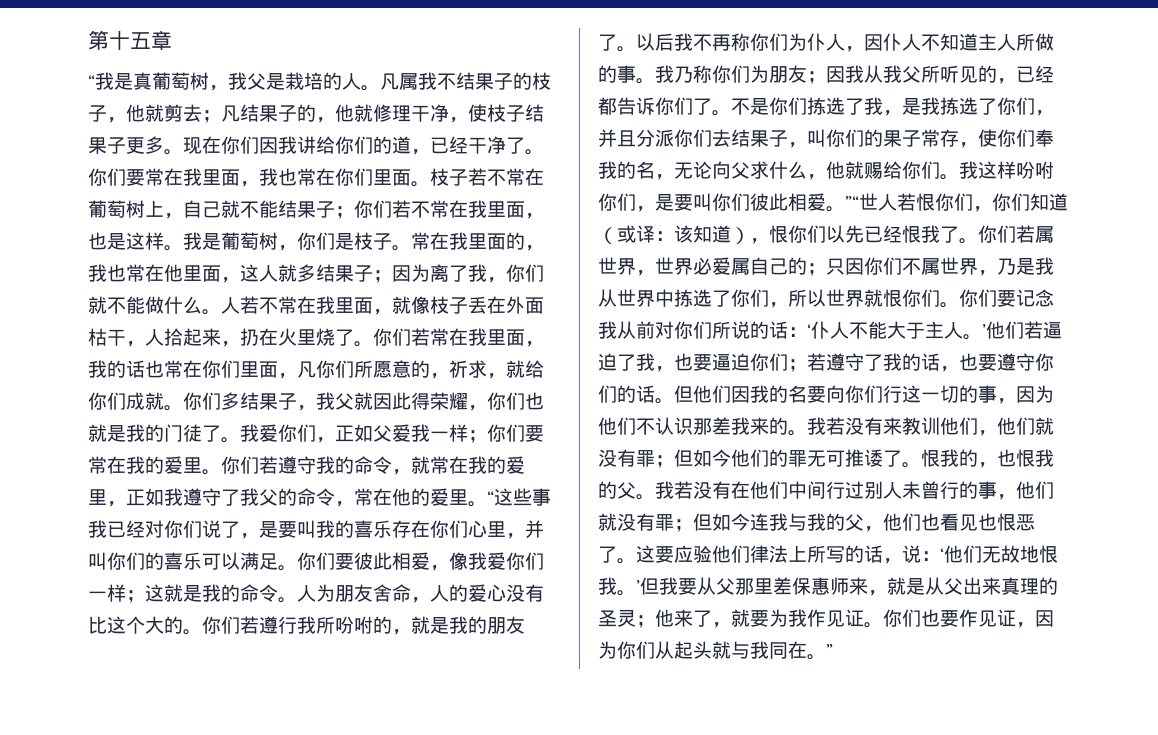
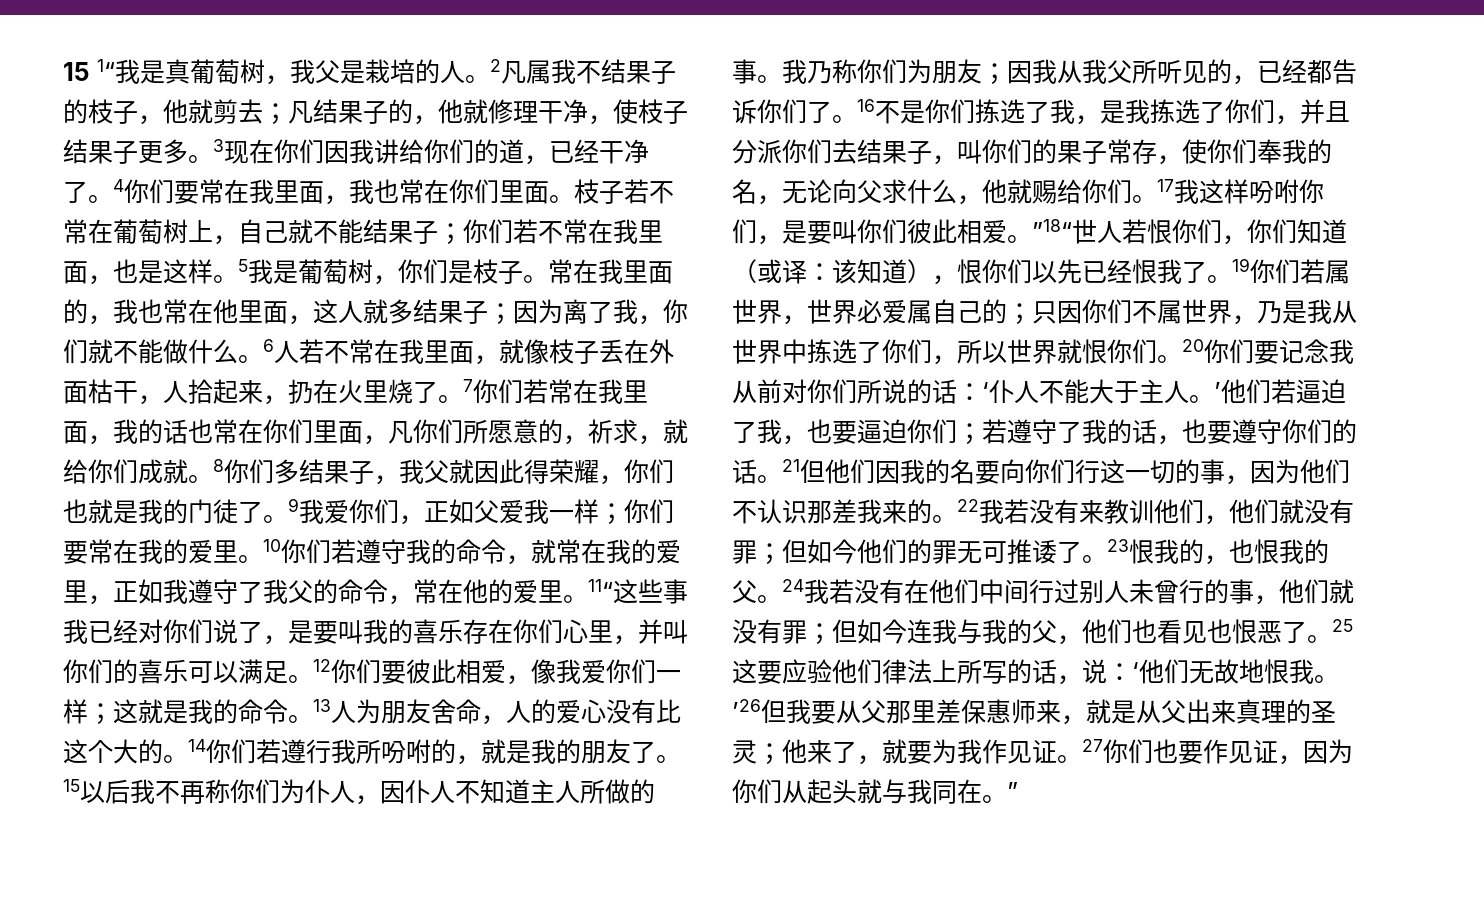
- 第十五章
- “我是真葡萄树，我父是栽培的人。
+ 15 1“我是真葡萄树，我父是栽培的人。
- 凡属我不结果子的枝子，他就剪去；凡结果子的，他就修理干净，使枝子结果子更多。
+ 2凡属我不结果子的枝子，他就剪去；凡结果子的，他就修理干净，使枝子结果子更多。
- 现在你们因我讲给你们的道，已经干净了。
+ 3现在你们因我讲给你们的道，已经干净了。
- 你们要常在我里面，我也常在你们里面。
+ 4你们要常在我里面，我也常在你们里面。
- 我是葡萄树，你们是枝子。
+ 5我是葡萄树，你们是枝子。
- 人若不常在我里面，就像枝子丢在外面枯干，人拾起来，扔在火里烧了。
+ 6人若不常在我里面，就像枝子丢在外面枯干，人拾起来，扔在火里烧了。
- 你们若常在我里面，我的话也常在你们里面，凡你们所愿意的，祈求，就给你们成就。
+ 7你们若常在我里面，我的话也常在你们里面，凡你们所愿意的，祈求，就给你们成就。
- 你们多结果子，我父就因此得荣耀，你们也就是我的门徒了。
+ 8你们多结果子，我父就因此得荣耀，你们也就是我的门徒了。
- 我爱你们，正如父爱我一样；你们要常在我的爱里。
+ 9我爱你们，正如父爱我一样；你们要常在我的爱里。
- 你们若遵守我的命令，就常在我的爱里，正如我遵守了我父的命令，常在他的爱里。
+ 10你们若遵守我的命令，就常在我的爱里，正如我遵守了我父的命令，常在他的爱里。
- “这些事我已经对你们说了，是要叫我的喜乐存在你们心里，并叫你们的喜乐可以满足。
+ 11“这些事我已经对你们说了，是要叫我的喜乐存在你们心里，并叫你们的喜乐可以满足。
- 你们要彼此相爱，像我爱你们一样；这就是我的命令。
+ 12你们要彼此相爱，像我爱你们一样；这就是我的命令。
- 人为朋友舍命，人的爱心没有比这个大的。
+ 13人为朋友舍命，人的爱心没有比这个大的。
- 你们若遵行我所吩咐的，就是我的朋友了。
+ 14你们若遵行我所吩咐的，就是我的朋友了。
- 以后我不再称你们为仆人，因仆人不知道主人所做的事。
+ 15以后我不再称你们为仆人，因仆人不知道主人所做的事。
- 不是你们拣选了我，是我拣选了你们，并且分派你们去结果子，叫你们的果子常存，使你们奉我的名，无论向父求什么，他就赐给你们。
+ 16不是你们拣选了我，是我拣选了你们，并且分派你们去结果子，叫你们的果子常存，使你们奉我的名，无论向父求什么，他就赐给你们。
- 我这样吩咐你们，是要叫你们彼此相爱。”“世人若恨你们，你们知道（或译：该知道），恨你们以先已经恨我了。
+ 17我这样吩咐你们，是要叫你们彼此相爱。”18“世人若恨你们，你们知道（或译：该知道），恨你们以先已经恨我了。
- 你们若属世界，世界必爱属自己的；只因你们不属世界，乃是我从世界中拣选了你们，所以世界就恨你们。
+ 19你们若属世界，世界必爱属自己的；只因你们不属世界，乃是我从世界中拣选了你们，所以世界就恨你们。
- 你们要记念我从前对你们所说的话：‘仆人不能大于主人。’他们若逼迫了我，也要逼迫你们；若遵守了我的话，也要遵守你们的话。
+ 20你们要记念我从前对你们所说的话：‘仆人不能大于主人。’他们若逼迫了我，也要逼迫你们；若遵守了我的话，也要遵守你们的话。
- 但他们因我的名要向你们行这一切的事，因为他们不认识那差我来的。
+ 21但他们因我的名要向你们行这一切的事，因为他们不认识那差我来的。
- 我若没有来教训他们，他们就没有罪；但如今他们的罪无可推诿了。
+ 22我若没有来教训他们，他们就没有罪；但如今他们的罪无可推诿了。
- 恨我的，也恨我的父。
+ 23恨我的，也恨我的父。
- 我若没有在他们中间行过别人未曾行的事，他们就没有罪；但如今连我与我的父，他们也看见也恨恶了。
+ 24我若没有在他们中间行过别人未曾行的事，他们就没有罪；但如今连我与我的父，他们也看见也恨恶了。
- 这要应验他们律法上所写的话，说：‘他们无故地恨我。’但我要从父那里差保惠师来，就是从父出来真理的圣灵；他来了，就要为我作见证。
+ 25这要应验他们律法上所写的话，说：‘他们无故地恨我。’26但我要从父那里差保惠师来，就是从父出来真理的圣灵；他来了，就要为我作见证。
- 你们也要作见证，因为你们从起头就与我同在。”
+ 27你们也要作见证，因为你们从起头就与我同在。”

